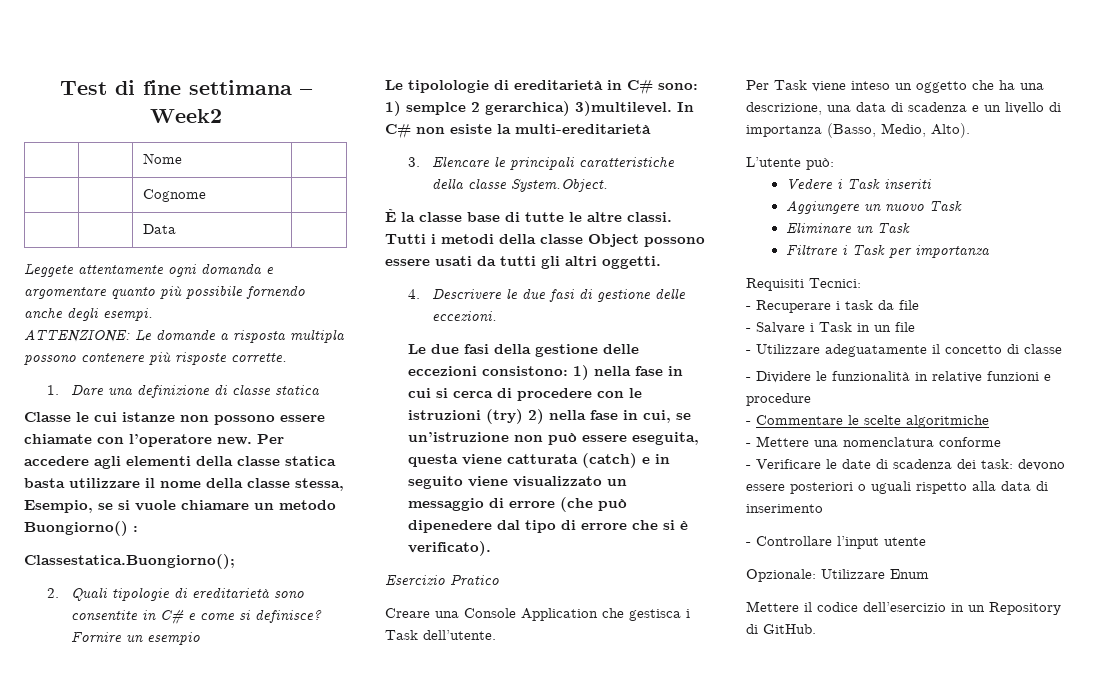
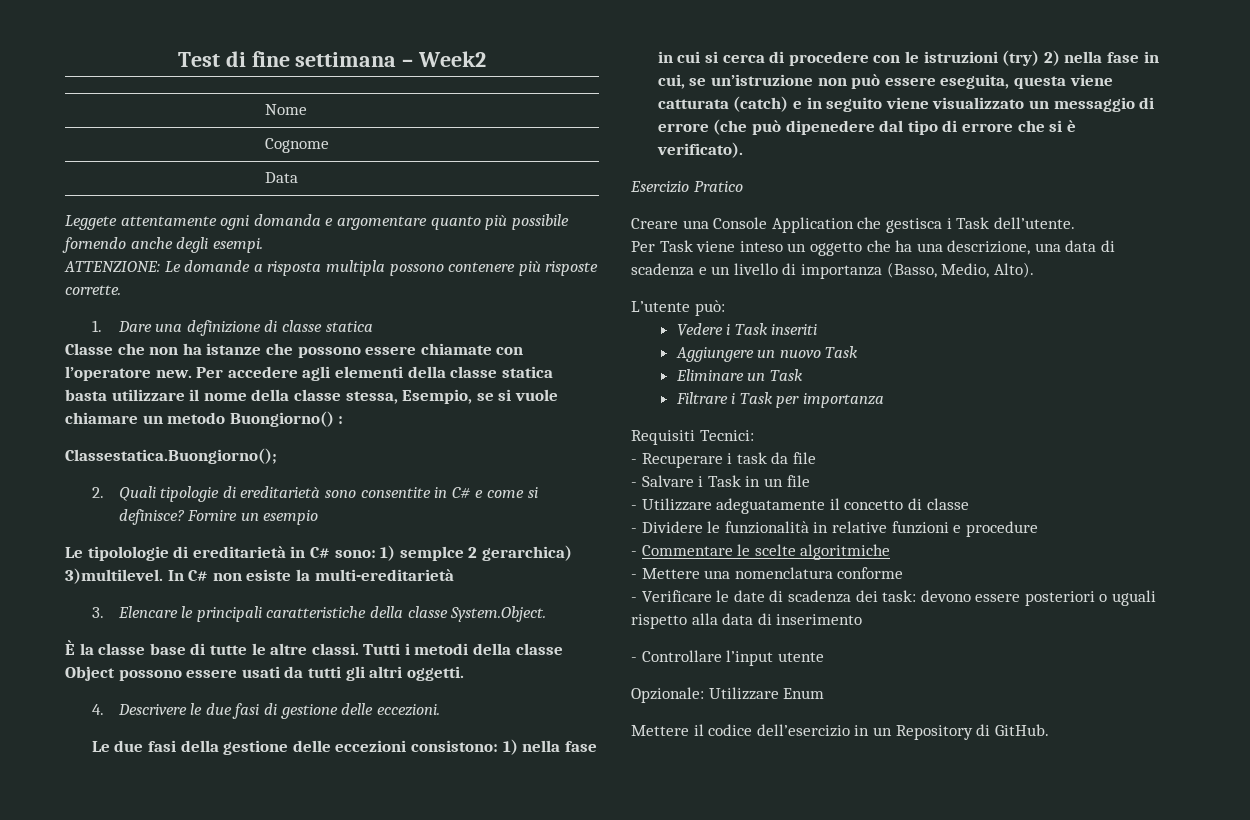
- Classe le cui istanze non possono essere chiamate con l’operatore new.
+ Classe che non ha istanze che possono essere chiamate con l’operatore new.

